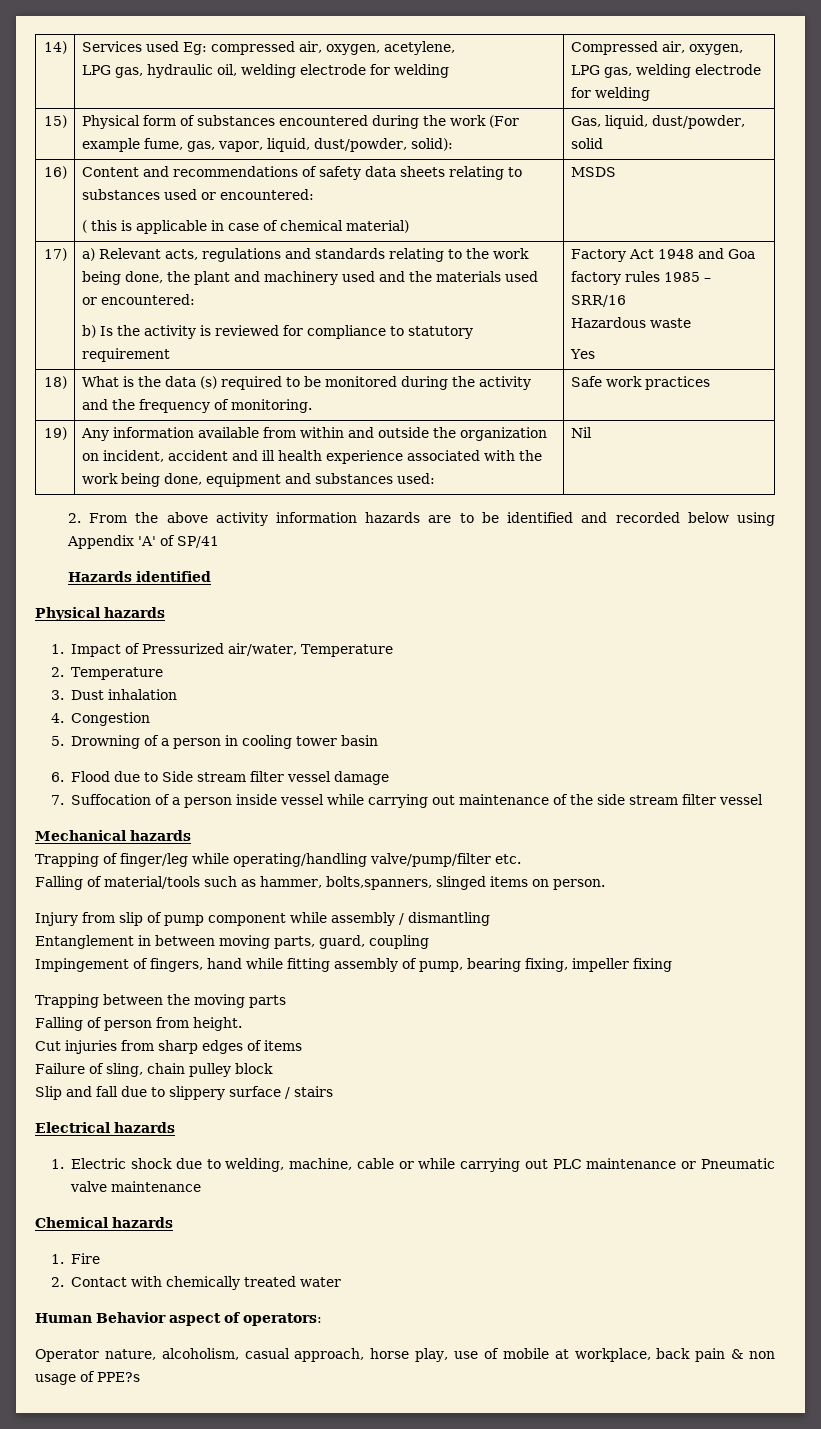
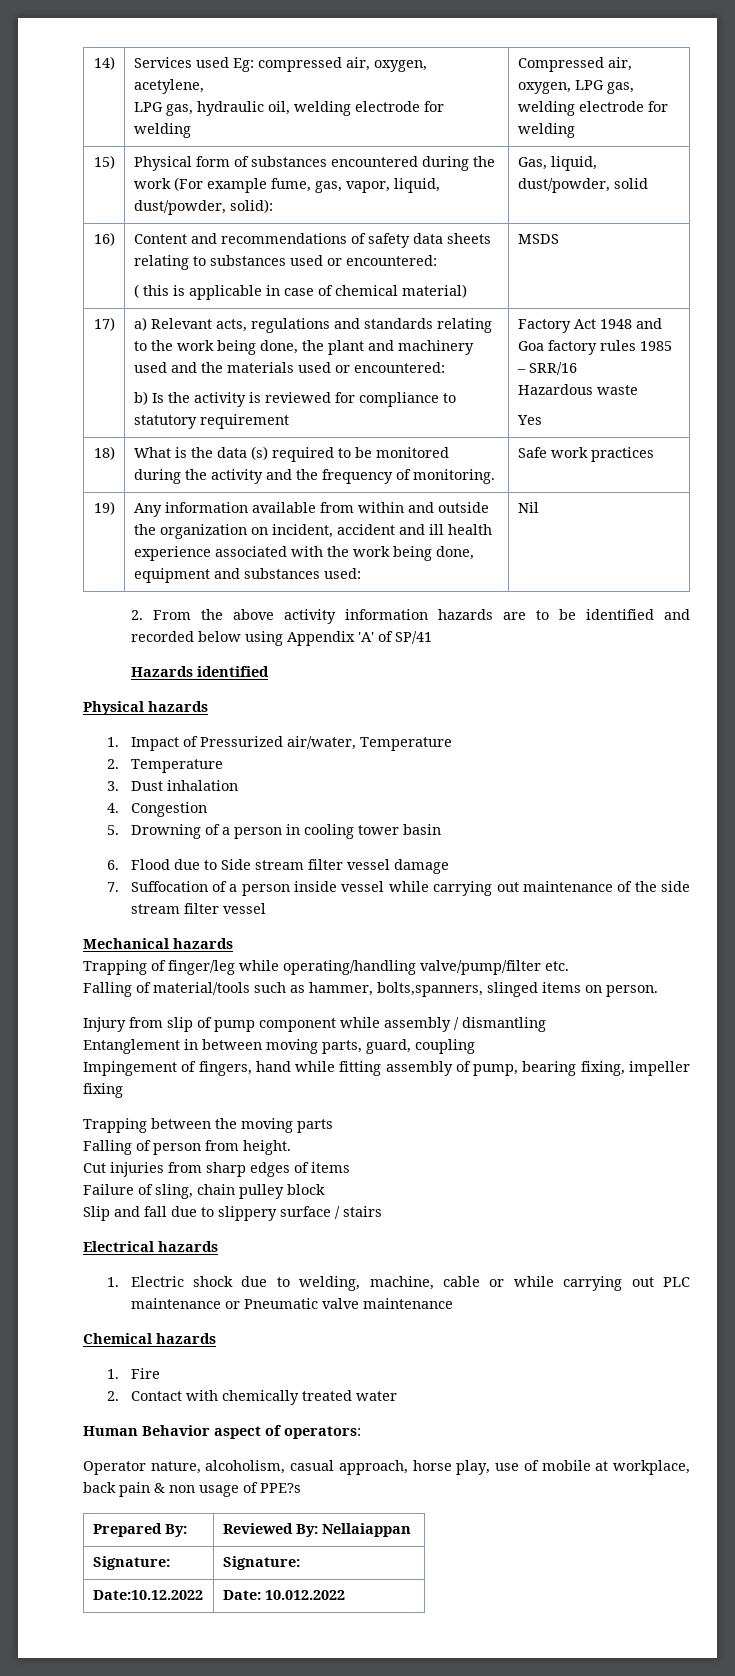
+ Prepared By: | Reviewed By: Nellaiappan
+ Signature: | Signature:
+ Date:10.12.2022 | Date: 10.012.2022

